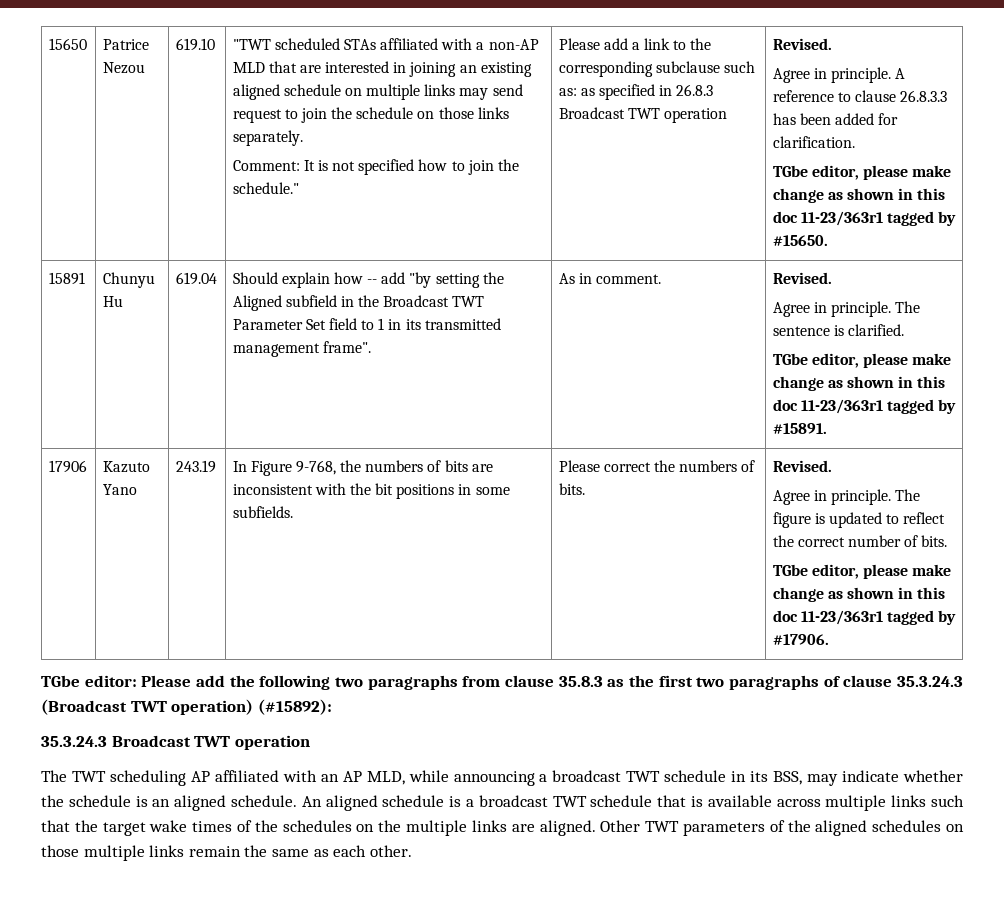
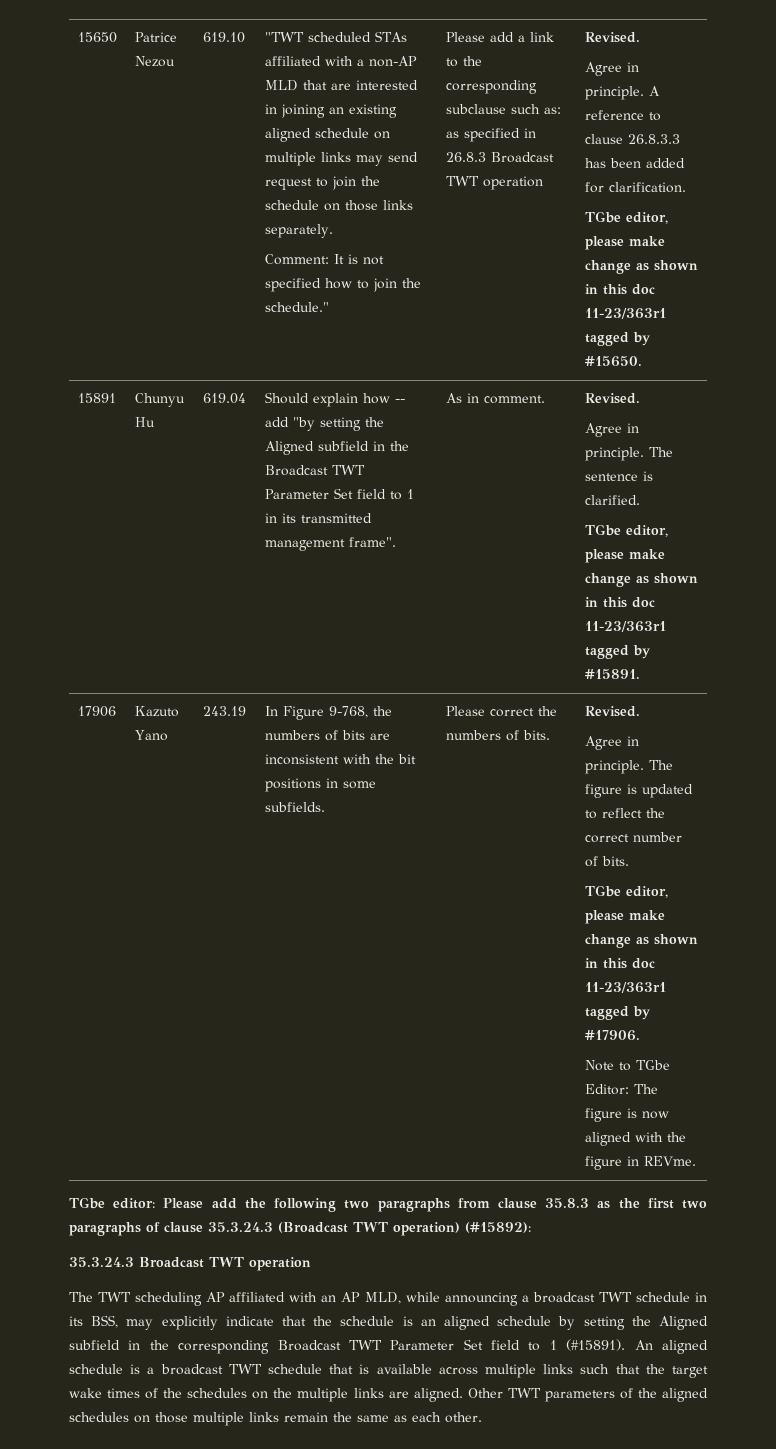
+ Note to TGbe Editor: The figure is now aligned with the figure in REVme.
- The TWT scheduling AP affiliated with an AP MLD, while announcing a broadcast TWT schedule in its BSS, may indicate whether the schedule is an aligned schedule.
+ The TWT scheduling AP affiliated with an AP MLD, while announcing a broadcast TWT schedule in its BSS, may explicitly indicate that the schedule is an aligned schedule by setting the Aligned subfield in the corresponding Broadcast TWT Parameter Set field to 1 (#15891).

